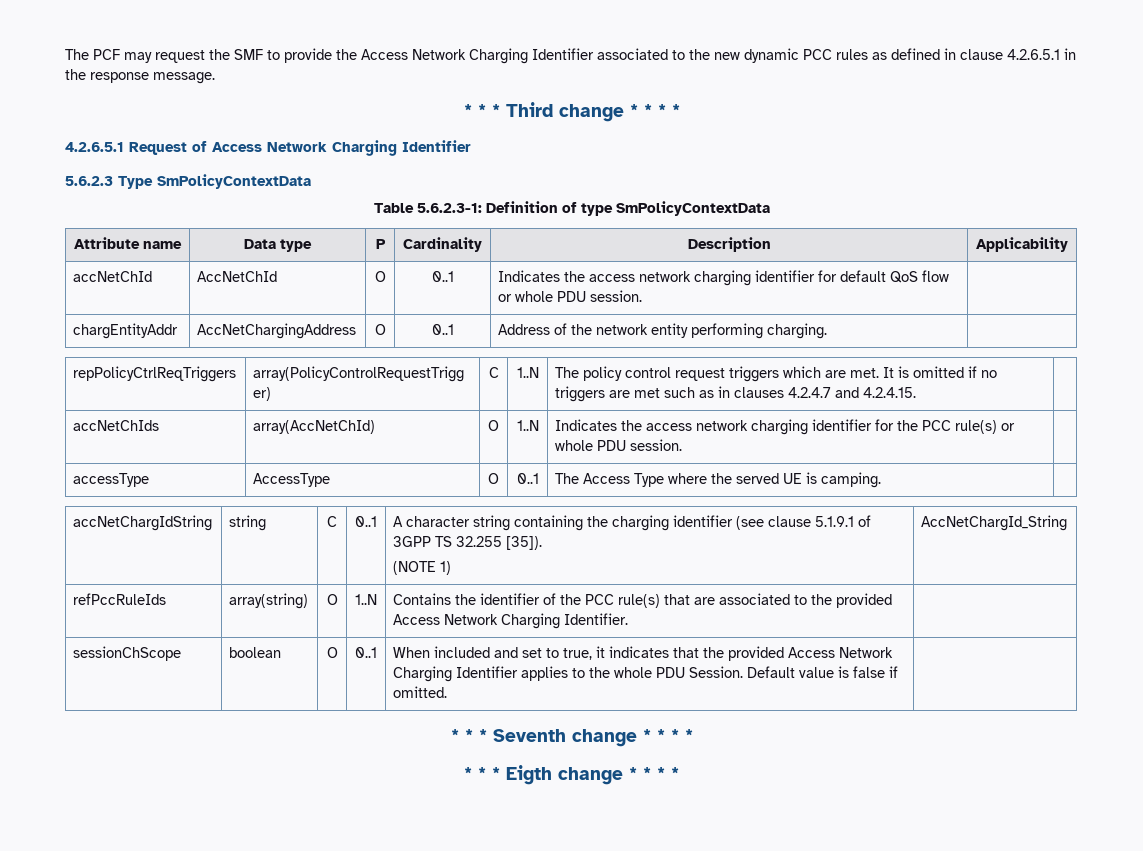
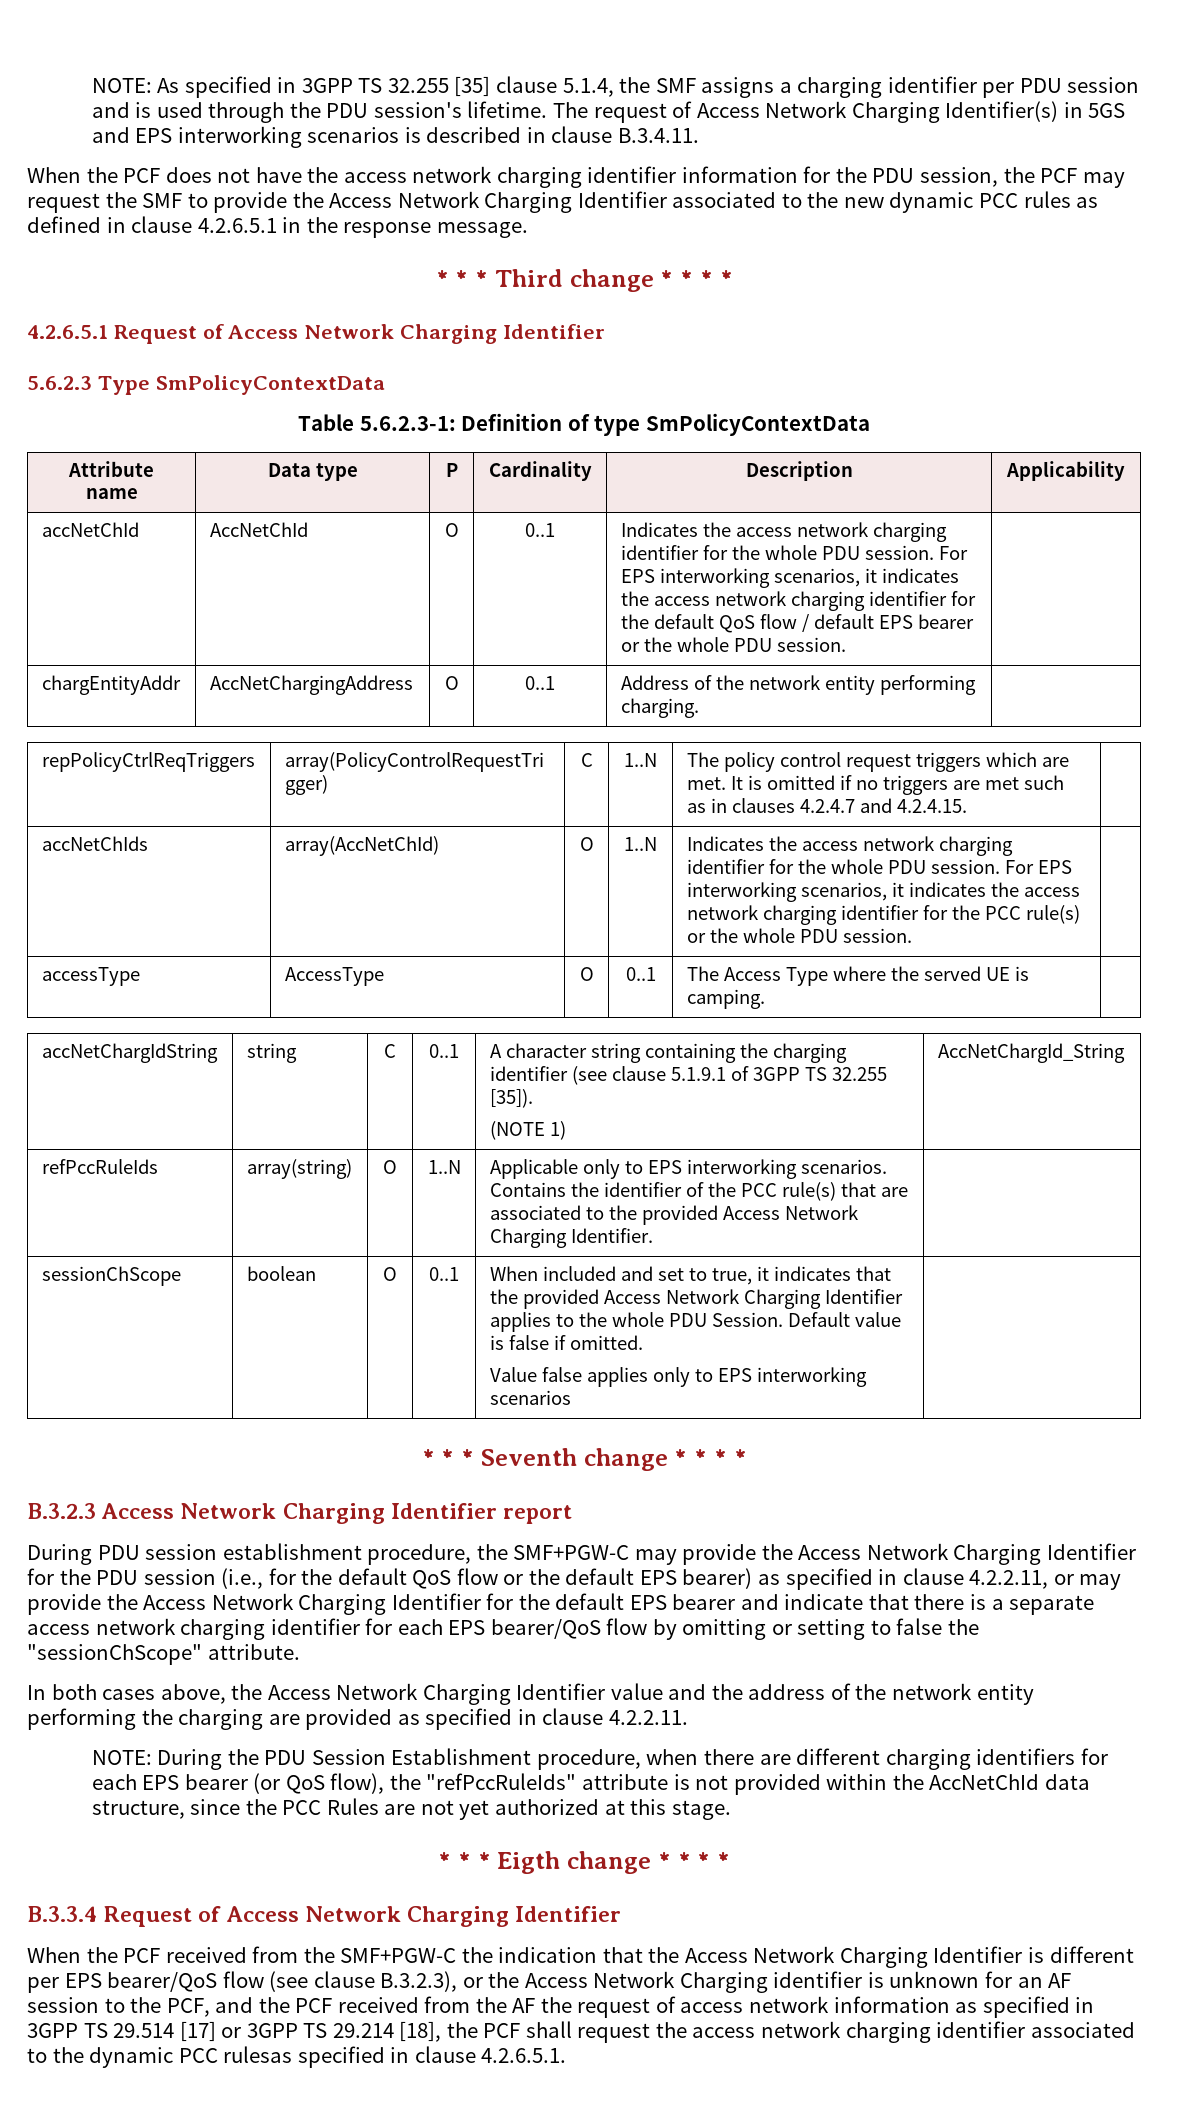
- The PCF may request the SMF to provide the Access Network Charging Identifier associated to the new dynamic PCC rules as defined in clause 4.2.6.5.1 in the response message.
+ NOTE: As specified in 3GPP TS 32.255 [35] clause 5.1.4, the SMF assigns a charging identifier per PDU session and is used through the PDU session's lifetime. The request of Access Network Charging Identifier(s) in 5GS and EPS interworking scenarios is described in clause B.3.4.11.
+ When the PCF does not have the access network charging identifier information for the PDU session, the PCF may request the SMF to provide the Access Network Charging Identifier associated to the new dynamic PCC rules as defined in clause 4.2.6.5.1 in the response message.
- accNetChId | AccNetChId | O | 0..1 | Indicates the access network charging identifier for default QoS flow or whole PDU session. |
+ accNetChId | AccNetChId | O | 0..1 | Indicates the access network charging identifier for the whole PDU session. For EPS interworking scenarios, it indicates the access network charging identifier for the default QoS flow / default EPS bearer or the whole PDU session. |
- accNetChIds | array(AccNetChId) | O | 1..N | Indicates the access network charging identifier for the PCC rule(s) or whole PDU session. |
+ accNetChIds | array(AccNetChId) | O | 1..N | Indicates the access network charging identifier for the whole PDU session. For EPS interworking scenarios, it indicates the access network charging identifier for the PCC rule(s) or the whole PDU session. |
- refPccRuleIds | array(string) | O | 1..N | Contains the identifier of the PCC rule(s) that are associated to the provided Access Network Charging Identifier. |
+ refPccRuleIds | array(string) | O | 1..N | Applicable only to EPS interworking scenarios. Contains the identifier of the PCC rule(s) that are associated to the provided Access Network Charging Identifier. |
- sessionChScope | boolean | O | 0..1 | When included and set to true, it indicates that the provided Access Network Charging Identifier applies to the whole PDU Session. Default value is false if omitted. |
+ sessionChScope | boolean | O | 0..1 | When included and set to true, it indicates that the provided Access Network Charging Identifier applies to the whole PDU Session. Default value is false if omitted.
+ Value false applies only to EPS interworking scenarios |
+ B.3.2.3 Access Network Charging Identifier report
+ During PDU session establishment procedure, the SMF+PGW-C may provide the Access Network Charging Identifier for the PDU session (i.e., for the default QoS flow or the default EPS bearer) as specified in clause 4.2.2.11, or may provide the Access Network Charging Identifier for the default EPS bearer and indicate that there is a separate access network charging identifier for each EPS bearer/QoS flow by omitting or setting to false the "sessionChScope" attribute.
+ In both cases above, the Access Network Charging Identifier value and the address of the network entity performing the charging are provided as specified in clause 4.2.2.11.
+ NOTE: During the PDU Session Establishment procedure, when there are different charging identifiers for each EPS bearer (or QoS flow), the "refPccRuleIds" attribute is not provided within the AccNetChId data structure, since the PCC Rules are not yet authorized at this stage.
+ B.3.3.4 Request of Access Network Charging Identifier
+ When the PCF received from the SMF+PGW-C the indication that the Access Network Charging Identifier is different per EPS bearer/QoS flow (see clause B.3.2.3), or the Access Network Charging identifier is unknown for an AF session to the PCF, and the PCF received from the AF the request of access network information as specified in 3GPP TS 29.514 [17] or 3GPP TS 29.214 [18], the PCF shall request the access network charging identifier associated to the dynamic PCC rulesas specified in clause 4.2.6.5.1.

